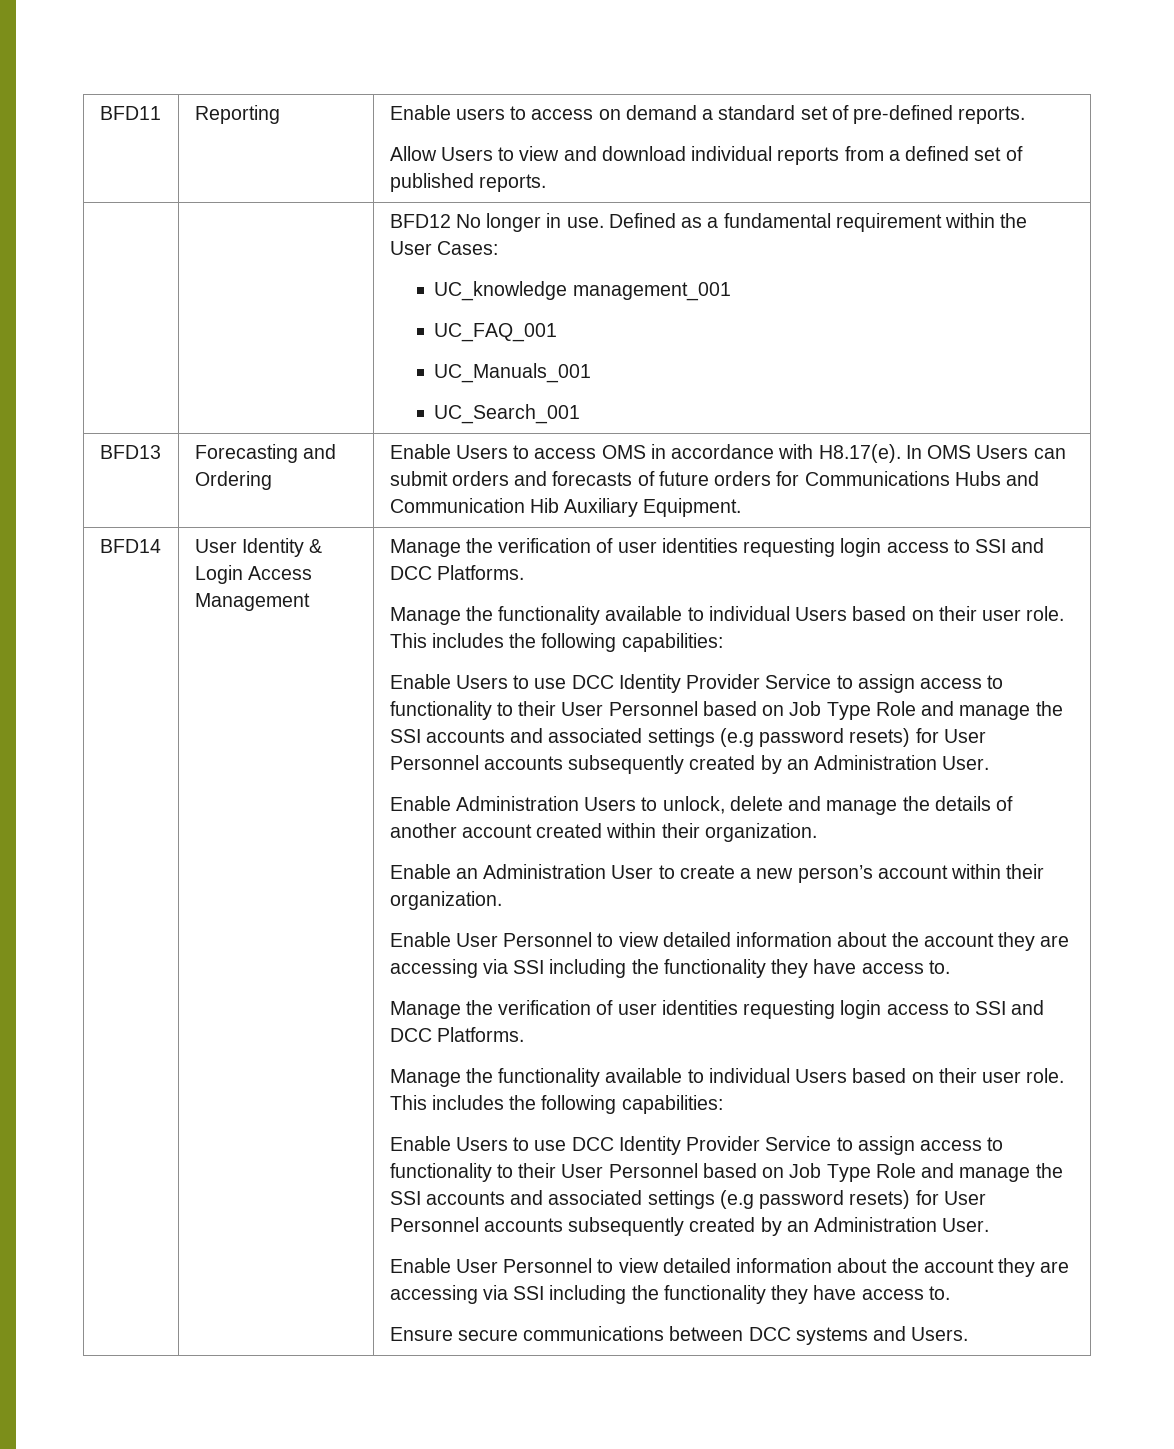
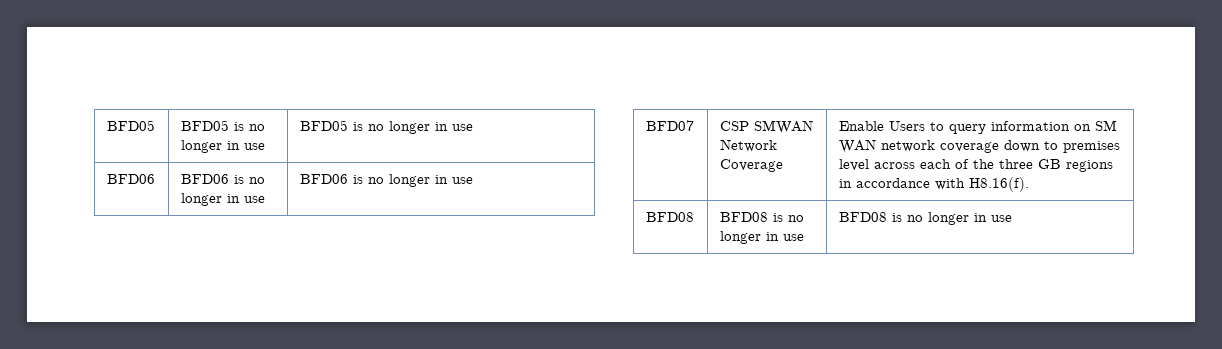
- BFD11 | Reporting | Enable users to access on demand a standard set of pre-defined reports.
- Allow Users to view and download individual reports from a defined set of published reports.
- | | BFD12 No longer in use. Defined as a fundamental requirement within the User Cases:
- UC_knowledge management_001
- UC_FAQ_001
- UC_Manuals_001
- UC_Search_001
- BFD13 | Forecasting and Ordering | Enable Users to access OMS in accordance with H8.17(e). In OMS Users can submit orders and forecasts of future orders for Communications Hubs and Communication Hib Auxiliary Equipment.
- BFD14 | User Identity & Login Access Management | Manage the verification of user identities requesting login access to SSI and DCC Platforms.
- Manage the functionality available to individual Users based on their user role. This includes the following capabilities:
- Enable Users to use DCC Identity Provider Service to assign access to functionality to their User Personnel based on Job Type Role and manage the SSI accounts and associated settings (e.g password resets) for User Personnel accounts subsequently created by an Administration User.
- Enable Administration Users to unlock, delete and manage the details of another account created within their organization.
- Enable an Administration User to create a new person’s account within their organization.
- Enable User Personnel to view detailed information about the account they are accessing via SSI including the functionality they have access to.
- Manage the verification of user identities requesting login access to SSI and DCC Platforms.
- Manage the functionality available to individual Users based on their user role. This includes the following capabilities:
- Enable Users to use DCC Identity Provider Service to assign access to functionality to their User Personnel based on Job Type Role and manage the SSI accounts and associated settings (e.g password resets) for User Personnel accounts subsequently created by an Administration User.
- Enable User Personnel to view detailed information about the account they are accessing via SSI including the functionality they have access to.
- Ensure secure communications between DCC systems and Users.
+ BFD05 | BFD05 is no longer in use | BFD05 is no longer in use
+ BFD06 | BFD06 is no longer in use | BFD06 is no longer in use
+ BFD07 | CSP SMWAN Network Coverage | Enable Users to query information on SM WAN network coverage down to premises level across each of the three GB regions in accordance with H8.16(f).
+ BFD08 | BFD08 is no longer in use | BFD08 is no longer in use

